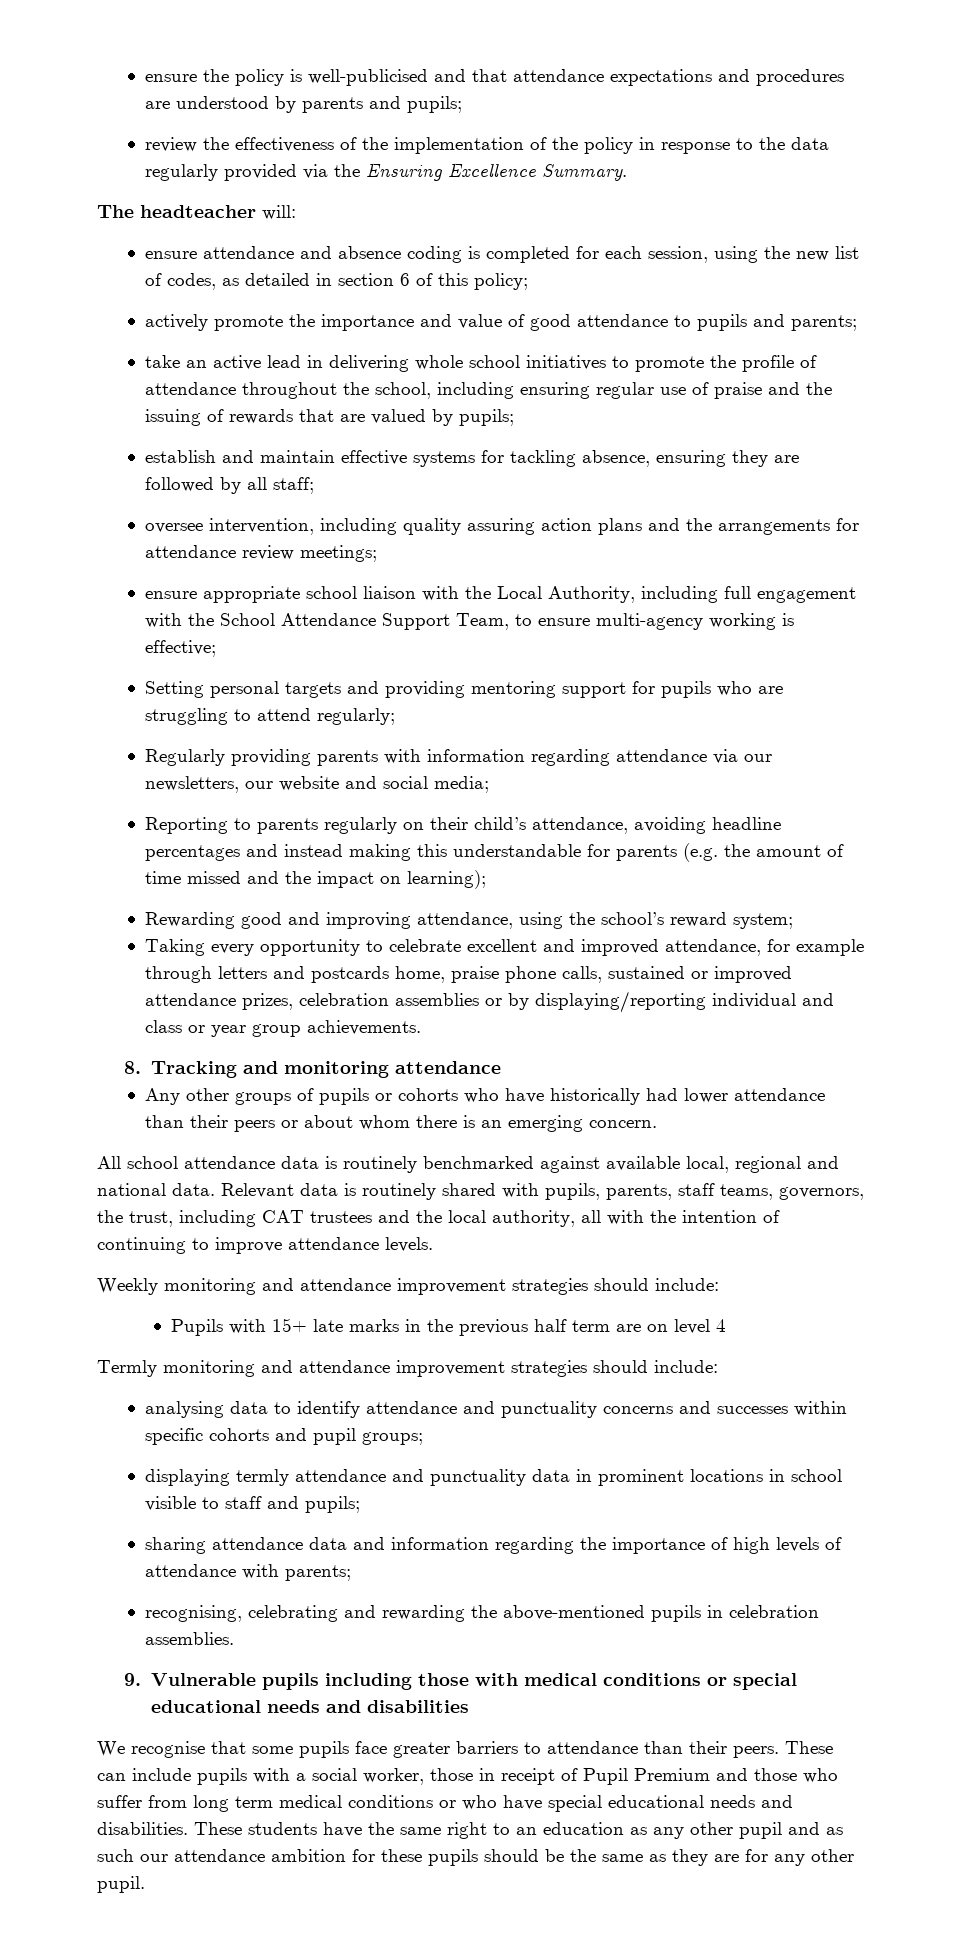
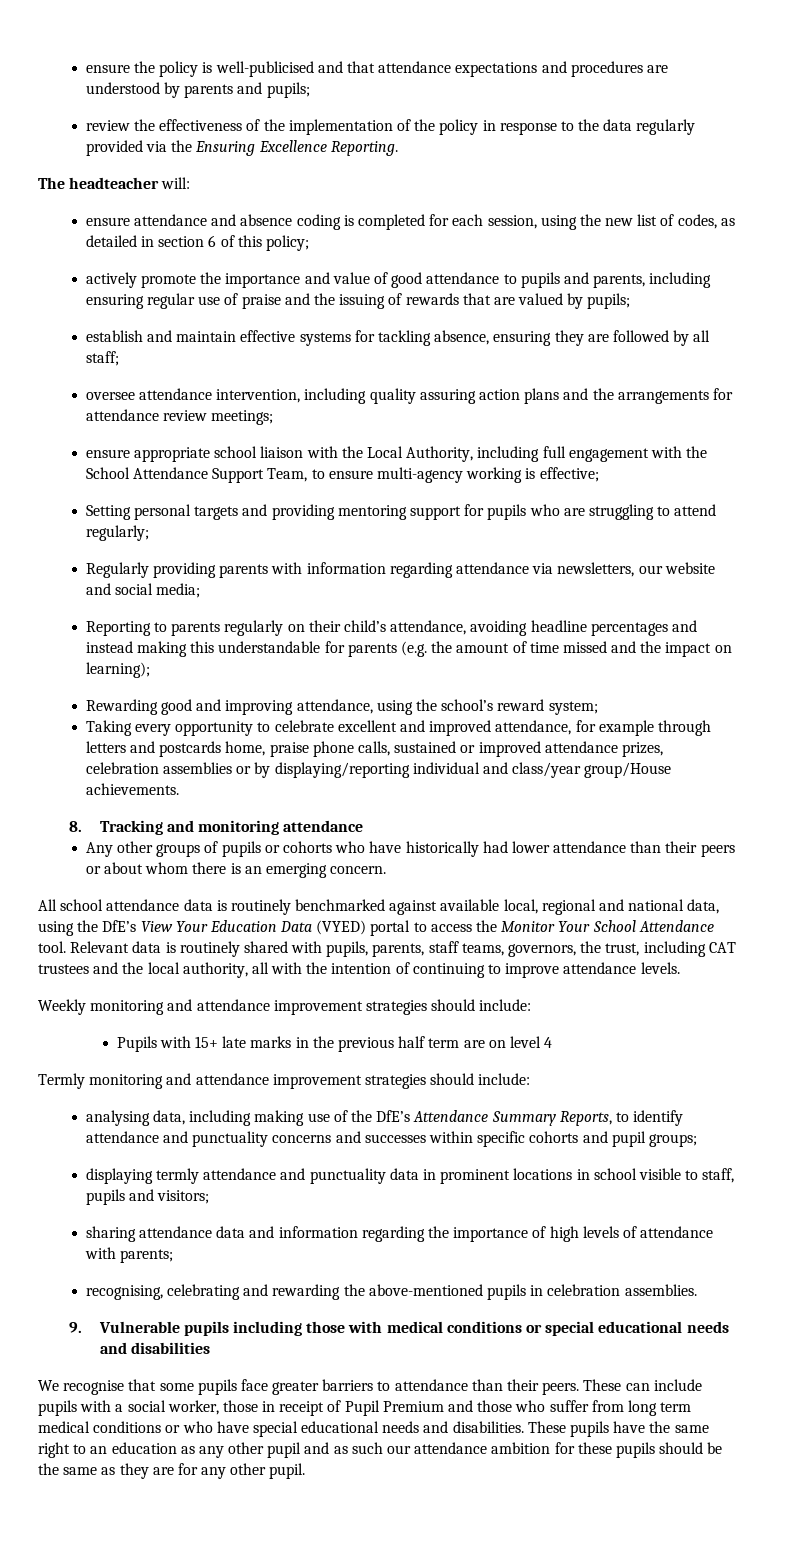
- review the effectiveness of the implementation of the policy in response to the data regularly provided via the Ensuring Excellence Summary.
+ review the effectiveness of the implementation of the policy in response to the data regularly provided via the Ensuring Excellence Reporting.
- actively promote the importance and value of good attendance to pupils and parents;
- take an active lead in delivering whole school initiatives to promote the profile of attendance throughout the school, including ensuring regular use of praise and the issuing of rewards that are valued by pupils;
+ actively promote the importance and value of good attendance to pupils and parents, including ensuring regular use of praise and the issuing of rewards that are valued by pupils;
- oversee intervention, including quality assuring action plans and the arrangements for attendance review meetings;
+ oversee attendance intervention, including quality assuring action plans and the arrangements for attendance review meetings;
- Regularly providing parents with information regarding attendance via our newsletters, our website and social media;
+ Regularly providing parents with information regarding attendance via newsletters, our website and social media;
- Taking every opportunity to celebrate excellent and improved attendance, for example through letters and postcards home, praise phone calls, sustained or improved attendance prizes, celebration assemblies or by displaying/reporting individual and class or year group achievements.
+ Taking every opportunity to celebrate excellent and improved attendance, for example through letters and postcards home, praise phone calls, sustained or improved attendance prizes, celebration assemblies or by displaying/reporting individual and class/year group/House achievements.
- All school attendance data is routinely benchmarked against available local, regional and national data.
+ All school attendance data is routinely benchmarked against available local, regional and national data, using the DfE’s View Your Education Data (VYED) portal to access the Monitor Your School Attendance tool.
- analysing data to identify attendance and punctuality concerns and successes within specific cohorts and pupil groups;
+ analysing data, including making use of the DfE’s Attendance Summary Reports, to identify attendance and punctuality concerns and successes within specific cohorts and pupil groups;
- displaying termly attendance and punctuality data in prominent locations in school visible to staff and pupils;
+ displaying termly attendance and punctuality data in prominent locations in school visible to staff, pupils and visitors;
- These students have the same right to an education as any other pupil and as such our attendance ambition for these pupils should be the same as they are for any other pupil.
+ These pupils have the same right to an education as any other pupil and as such our attendance ambition for these pupils should be the same as they are for any other pupil.

